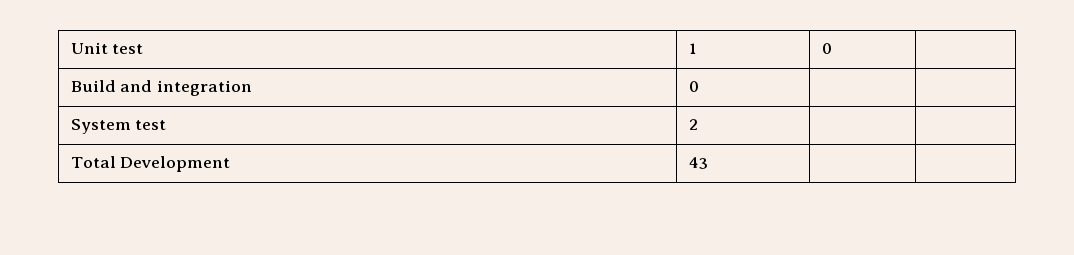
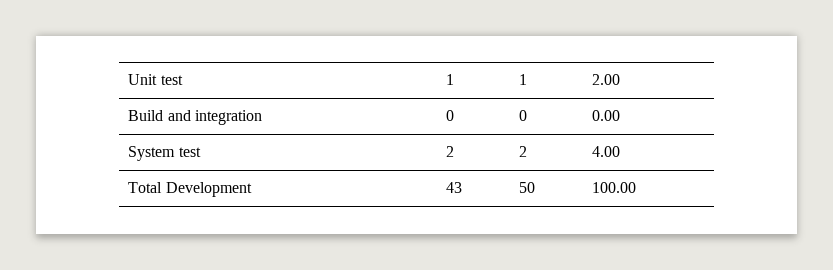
- Unit test | 1 | 0 |
+ Unit test | 1 | 1 | 2.00
- Build and integration | 0 | |
+ Build and integration | 0 | 0 | 0.00
- System test | 2 | |
+ System test | 2 | 2 | 4.00
- Total Development | 43 | |
+ Total Development | 43 | 50 | 100.00

